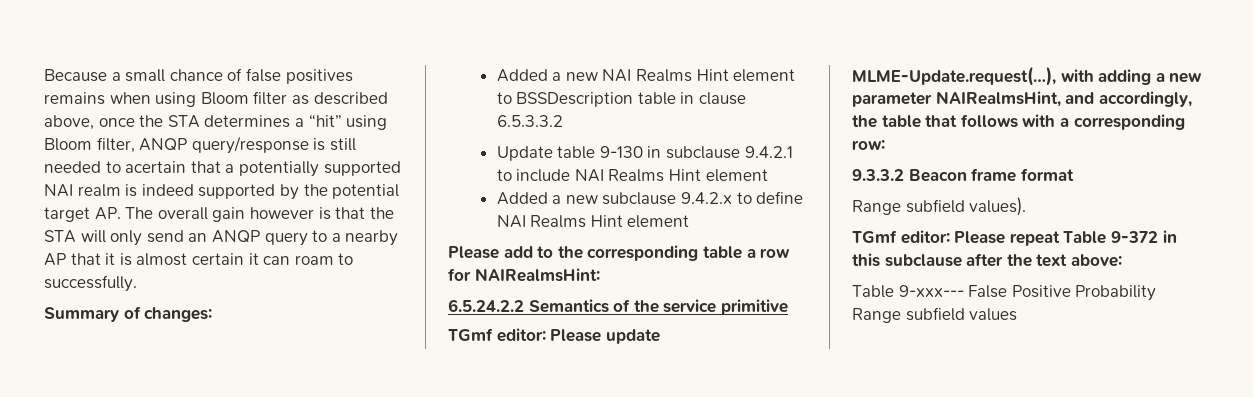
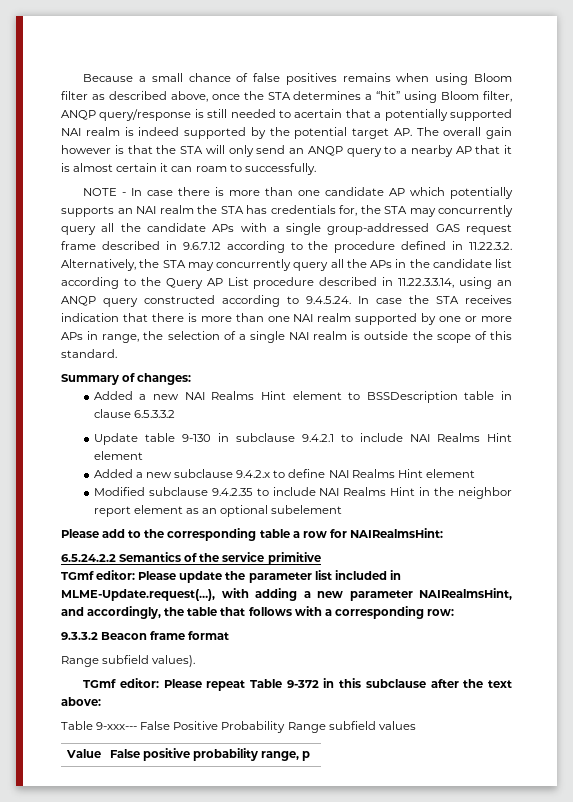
+ NOTE - In case there is more than one candidate AP which potentially supports an NAI realm the STA has credentials for, the STA may concurrently query all the candidate APs with a single group-addressed GAS request frame described in 9.6.7.12 according to the procedure defined in 11.22.3.2. Alternatively, the STA may concurrently query all the APs in the candidate list according to the Query AP List procedure described in 11.22.3.3.14, using an ANQP query constructed according to 9.4.5.24. In case the STA receives indication that there is more than one NAI realm supported by one or more APs in range, the selection of a single NAI realm is outside the scope of this standard.
+ Modified subclause 9.4.2.35 to include NAI Realms Hint in the neighbor report element as an optional subelement
- TGmf editor: Please update MLME-Update.request(…), with adding a new parameter NAIRealmsHint, and accordingly, the table that follows with a corresponding row:
+ TGmf editor: Please update the parameter list included in MLME-Update.request(…), with adding a new parameter NAIRealmsHint, and accordingly, the table that follows with a corresponding row:
+ Value | False positive probability range, p

